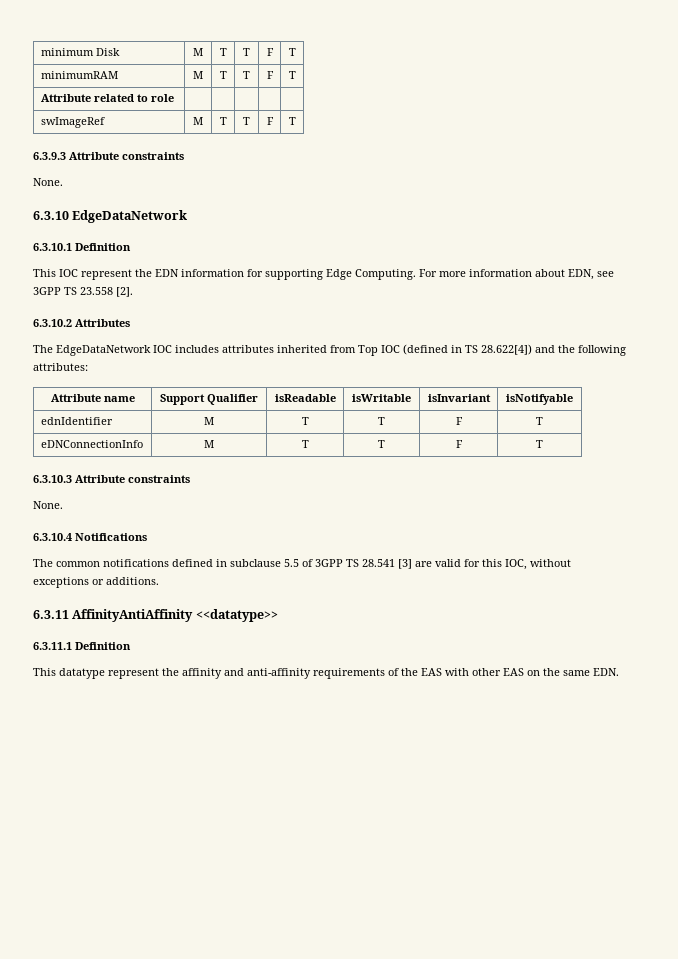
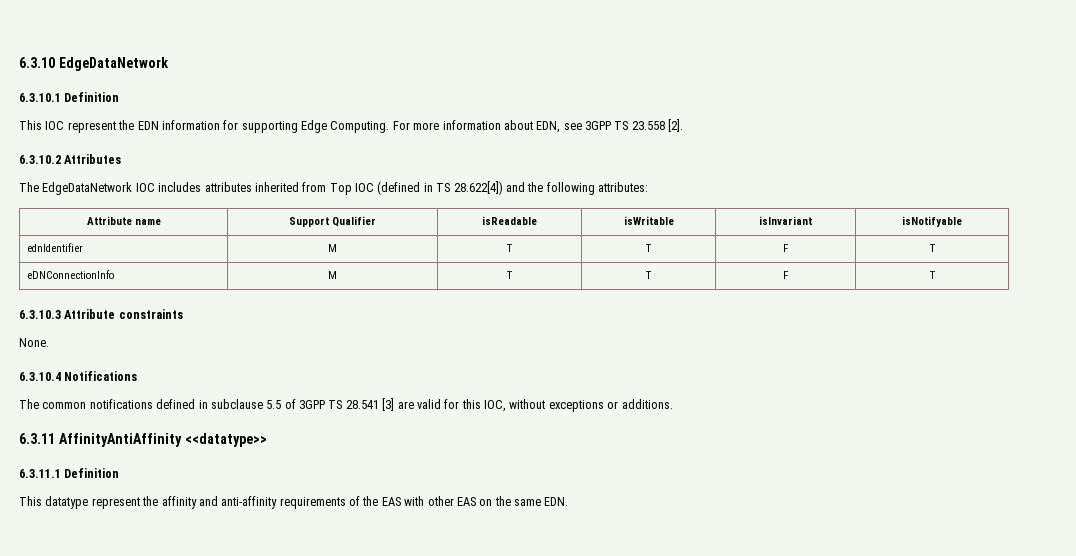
- minimum Disk | M | T | T | F | T
- minimumRAM | M | T | T | F | T
- Attribute related to role | | | | |
- swImageRef | M | T | T | F | T
- 6.3.9.3 Attribute constraints
- None.

